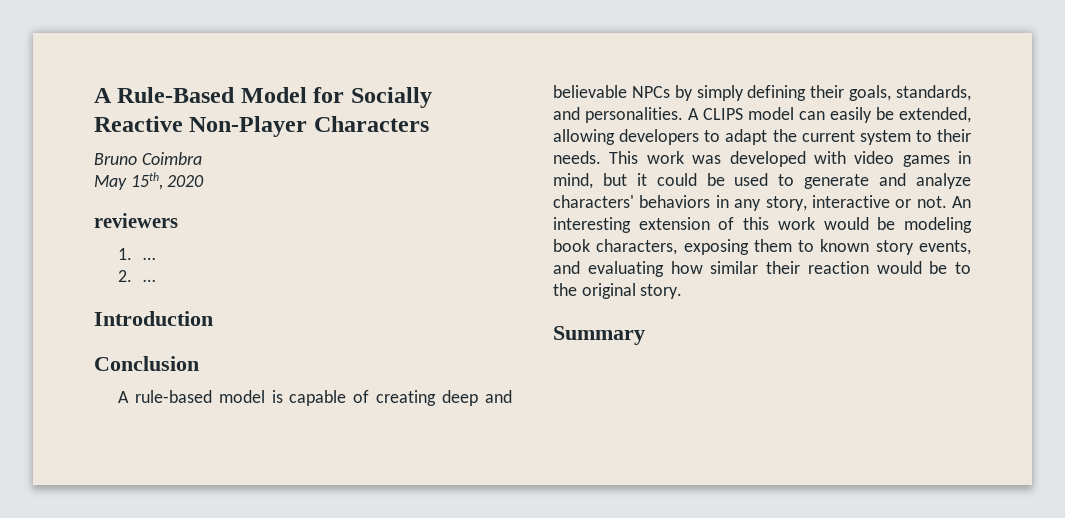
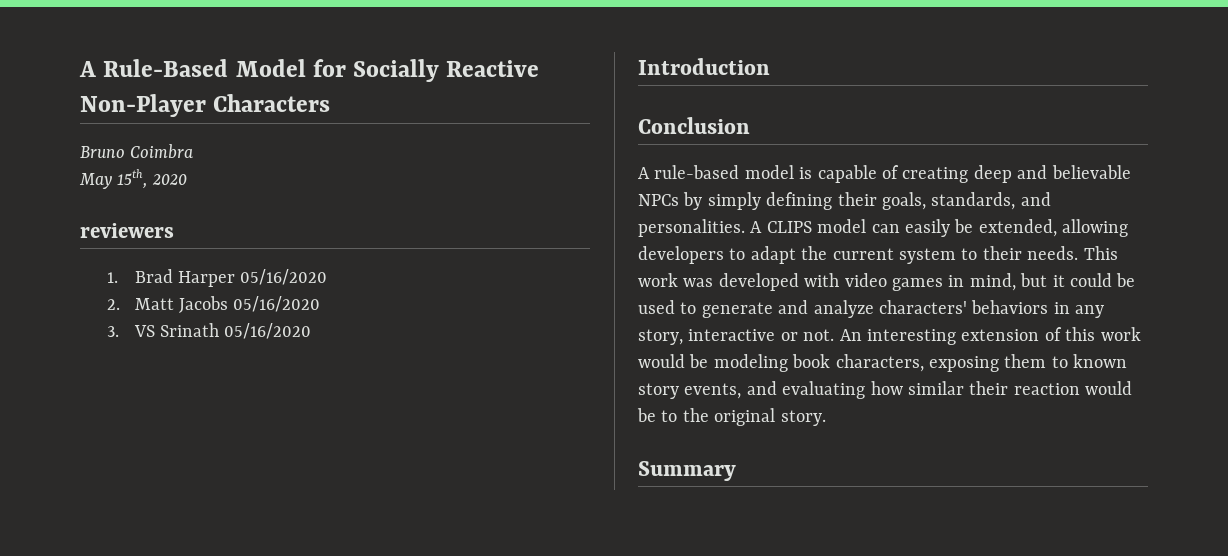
- 1. …
- 2. …
+ 1. Brad Harper 05/16/2020
+ 2. Matt Jacobs 05/16/2020
+ 3. VS Srinath 05/16/2020

